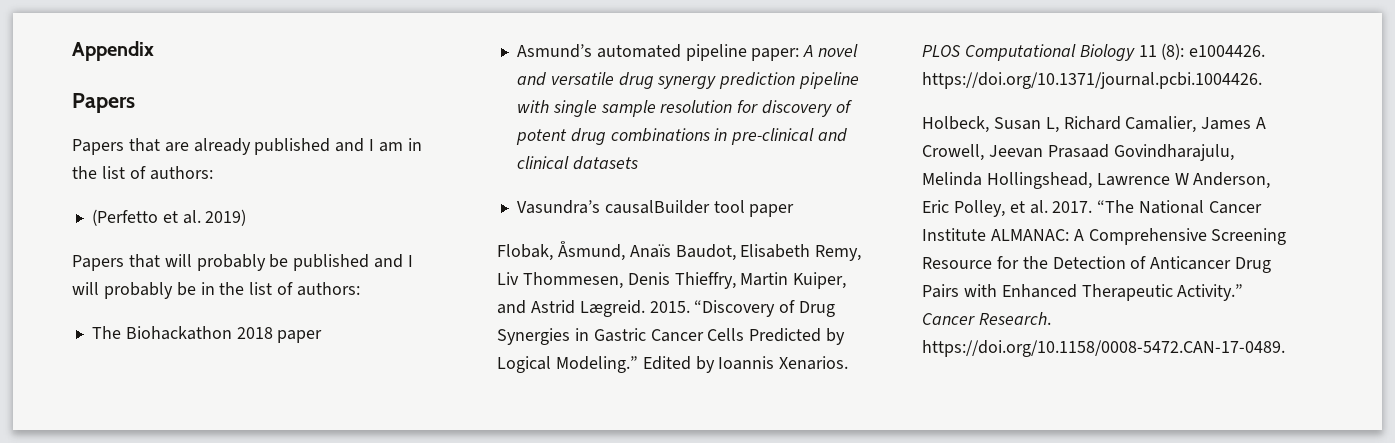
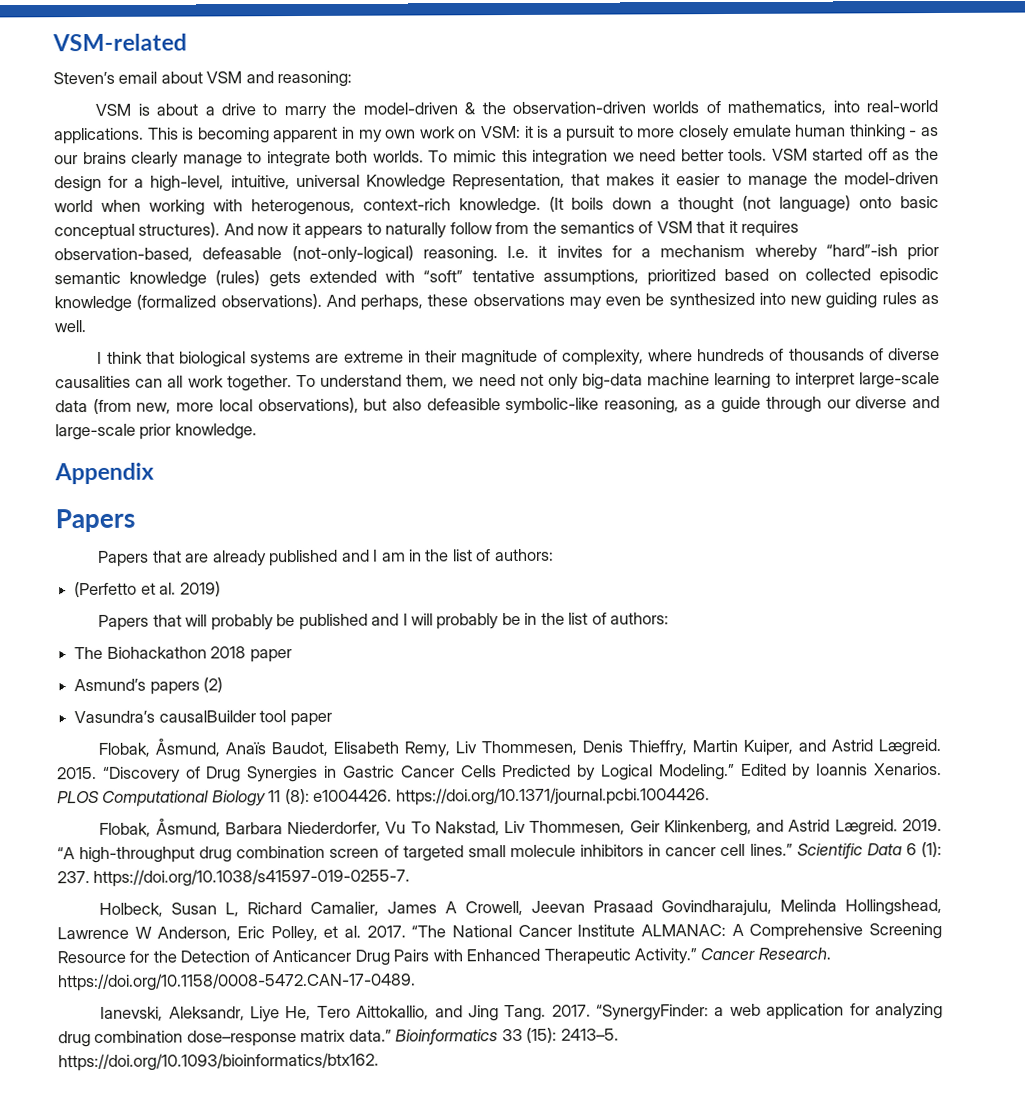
+ VSM-related
+ Steven’s email about VSM and reasoning:
+ VSM is about a drive to marry the model-driven & the observation-driven worlds of mathematics, into real-world applications. This is becoming apparent in my own work on VSM: it is a pursuit to more closely emulate human thinking - as our brains clearly manage to integrate both worlds. To mimic this integration we need better tools. VSM started off as the design for a high-level, intuitive, universal Knowledge Representation, that makes it easier to manage the model-driven world when working with heterogenous, context-rich knowledge. (It boils down a thought (not language) onto basic conceptual structures). And now it appears to naturally follow from the semantics of VSM that it requires observation-based, defeasable (not-only-logical) reasoning. I.e. it invites for a mechanism whereby “hard”-ish prior semantic knowledge (rules) gets extended with “soft” tentative assumptions, prioritized based on collected episodic knowledge (formalized observations). And perhaps, these observations may even be synthesized into new guiding rules as well.
+ I think that biological systems are extreme in their magnitude of complexity, where hundreds of thousands of diverse causalities can all work together. To understand them, we need not only big-data machine learning to interpret large-scale data (from new, more local observations), but also defeasible symbolic-like reasoning, as a guide through our diverse and large-scale prior knowledge.
- Asmund’s automated pipeline paper: A novel and versatile drug synergy prediction pipeline with single sample resolution for discovery of potent drug combinations in pre-clinical and clinical datasets
+ Asmund’s papers (2)
+ Flobak, Åsmund, Barbara Niederdorfer, Vu To Nakstad, Liv Thommesen, Geir Klinkenberg, and Astrid Lægreid. 2019. “A high-throughput drug combination screen of targeted small molecule inhibitors in cancer cell lines.” Scientific Data 6 (1): 237. https://doi.org/10.1038/s41597-019-0255-7.
+ Ianevski, Aleksandr, Liye He, Tero Aittokallio, and Jing Tang. 2017. “SynergyFinder: a web application for analyzing drug combination dose–response matrix data.” Bioinformatics 33 (15): 2413–5. https://doi.org/10.1093/bioinformatics/btx162.

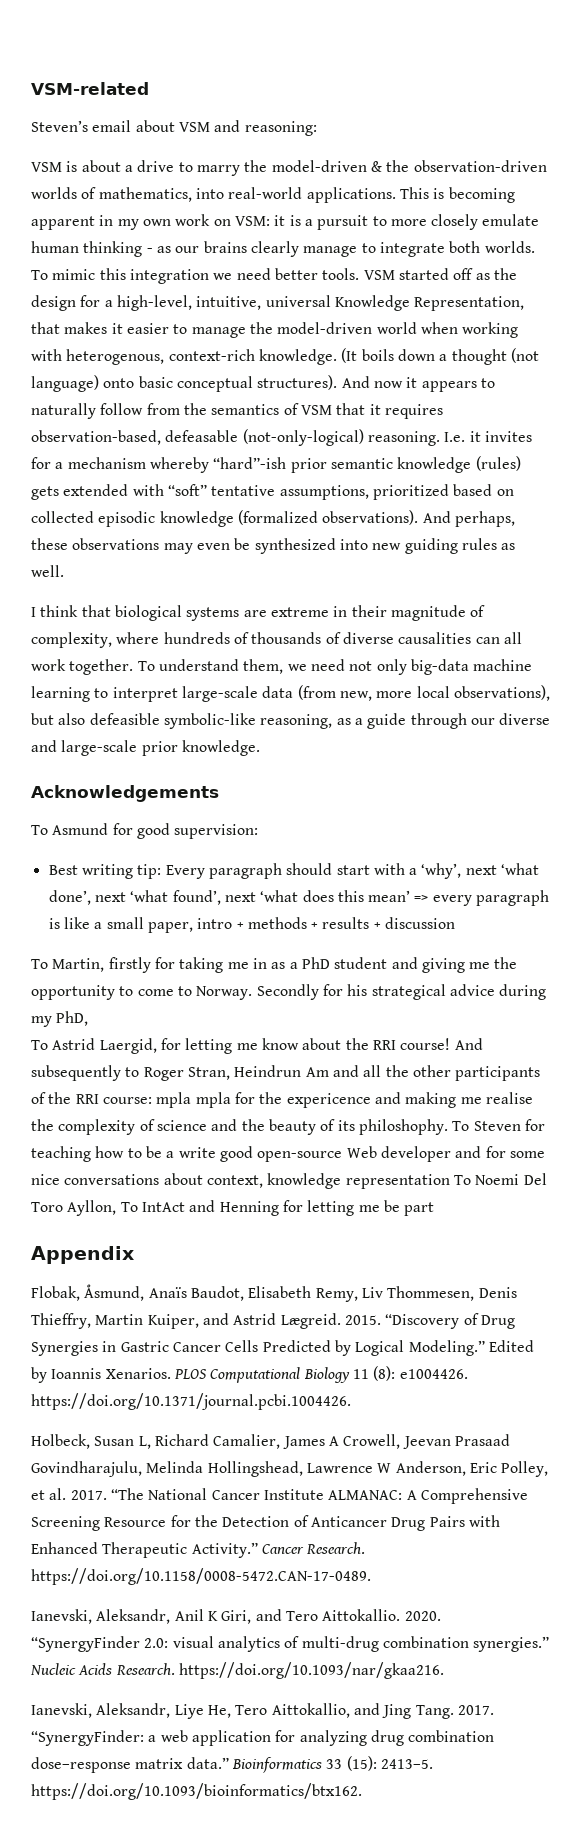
+ Acknowledgements
+ To Asmund for good supervision:
+ Best writing tip: Every paragraph should start with a ‘why’, next ‘what done’, next ‘what found’, next ‘what does this mean’ => every paragraph is like a small paper, intro + methods + results + discussion
+ To Martin, firstly for taking me in as a PhD student and giving me the opportunity to come to Norway. Secondly for his strategical advice during my PhD,
+ To Astrid Laergid, for letting me know about the RRI course! And subsequently to Roger Stran, Heindrun Am and all the other participants of the RRI course: mpla mpla for the expericence and making me realise the complexity of science and the beauty of its philoshophy. To Steven for teaching how to be a write good open-source Web developer and for some nice conversations about context, knowledge representation To Noemi Del Toro Ayllon, To IntAct and Henning for letting me be part
  Appendix
- Papers
- Papers that are already published and I am in the list of authors:
- (Perfetto et al. 2019)
- Papers that will probably be published and I will probably be in the list of authors:
- The Biohackathon 2018 paper
- Asmund’s papers (2)
- Vasundra’s causalBuilder tool paper
- Flobak, Åsmund, Barbara Niederdorfer, Vu To Nakstad, Liv Thommesen, Geir Klinkenberg, and Astrid Lægreid. 2019. “A high-throughput drug combination screen of targeted small molecule inhibitors in cancer cell lines.” Scientific Data 6 (1): 237. https://doi.org/10.1038/s41597-019-0255-7.
+ Ianevski, Aleksandr, Anil K Giri, and Tero Aittokallio. 2020. “SynergyFinder 2.0: visual analytics of multi-drug combination synergies.” Nucleic Acids Research. https://doi.org/10.1093/nar/gkaa216.

